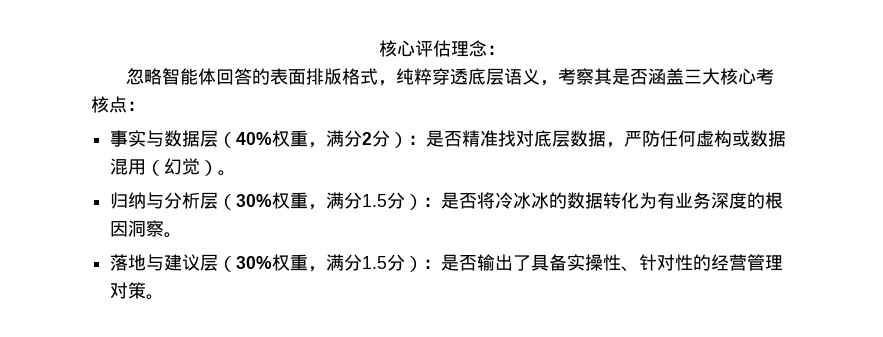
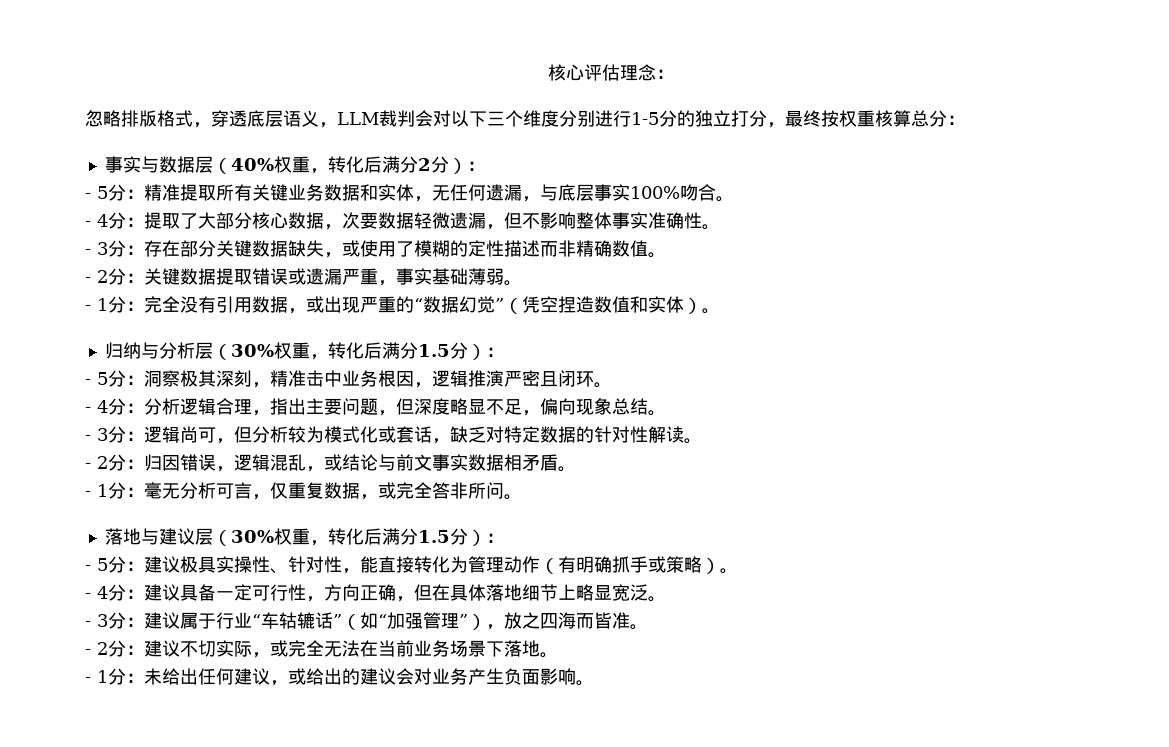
- 忽略智能体回答的表面排版格式，纯粹穿透底层语义，考察其是否涵盖三大核心考核点：
+ 忽略排版格式，穿透底层语义，LLM裁判会对以下三个维度分别进行1-5分的独立打分，最终按权重核算总分：
- 事实与数据层（40%权重，满分2分）：是否精准找对底层数据，严防任何虚构或数据混用（幻觉）。
+ 事实与数据层（40%权重，转化后满分2分）：
+ - 5分：精准提取所有关键业务数据和实体，无任何遗漏，与底层事实100%吻合。
+ - 4分：提取了大部分核心数据，次要数据轻微遗漏，但不影响整体事实准确性。
+ - 3分：存在部分关键数据缺失，或使用了模糊的定性描述而非精确数值。
+ - 2分：关键数据提取错误或遗漏严重，事实基础薄弱。
+ - 1分：完全没有引用数据，或出现严重的“数据幻觉”（凭空捏造数值和实体）。
- 归纳与分析层（30%权重，满分1.5分）：是否将冷冰冰的数据转化为有业务深度的根因洞察。
+ 归纳与分析层（30%权重，转化后满分1.5分）：
+ - 5分：洞察极其深刻，精准击中业务根因，逻辑推演严密且闭环。
+ - 4分：分析逻辑合理，指出主要问题，但深度略显不足，偏向现象总结。
+ - 3分：逻辑尚可，但分析较为模式化或套话，缺乏对特定数据的针对性解读。
+ - 2分：归因错误，逻辑混乱，或结论与前文事实数据相矛盾。
+ - 1分：毫无分析可言，仅重复数据，或完全答非所问。
- 落地与建议层（30%权重，满分1.5分）：是否输出了具备实操性、针对性的经营管理对策。
+ 落地与建议层（30%权重，转化后满分1.5分）：
+ - 5分：建议极具实操性、针对性，能直接转化为管理动作（有明确抓手或策略）。
+ - 4分：建议具备一定可行性，方向正确，但在具体落地细节上略显宽泛。
+ - 3分：建议属于行业“车轱辘话”（如“加强管理”），放之四海而皆准。
+ - 2分：建议不切实际，或完全无法在当前业务场景下落地。
+ - 1分：未给出任何建议，或给出的建议会对业务产生负面影响。

